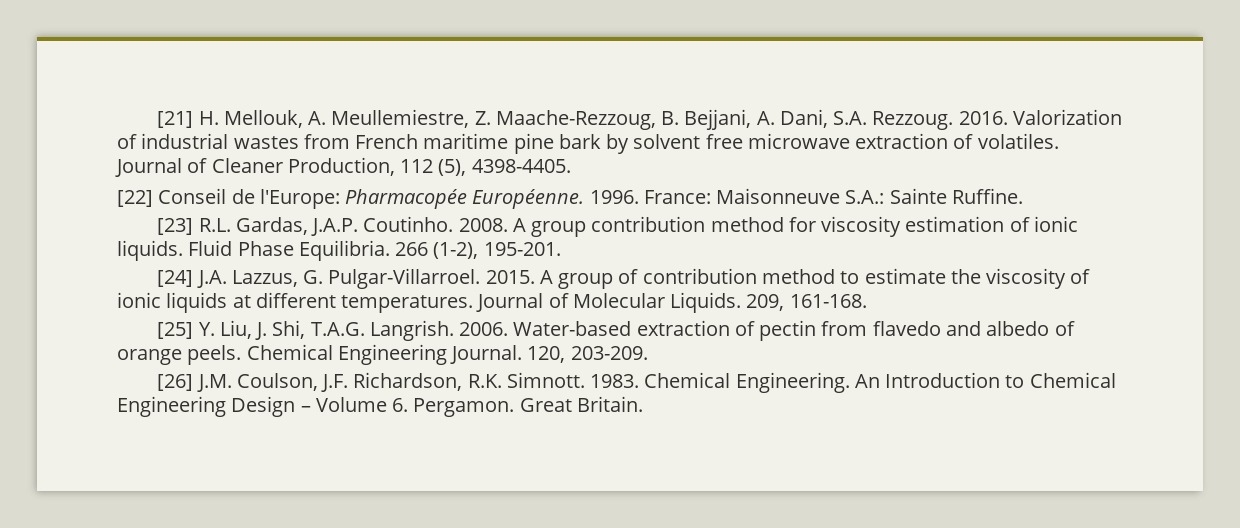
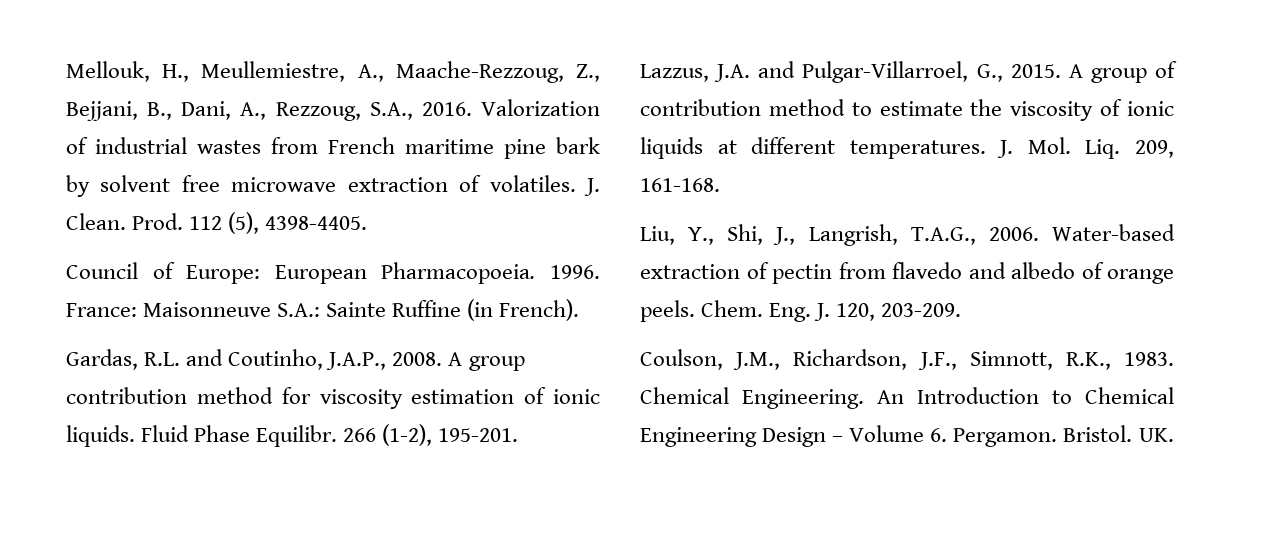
- [21] H. Mellouk, A. Meullemiestre, Z. Maache-Rezzoug, B. Bejjani, A. Dani, S.A. Rezzoug. 2016.
+ Mellouk, H., Meullemiestre, A., Maache-Rezzoug, Z., Bejjani, B., Dani, A., Rezzoug, S.A., 2016.
- Journal of Cleaner Production, 112 (5), 4398-4405.
+ J. Clean. Prod. 112 (5), 4398-4405.
- [22] Conseil de l'Europe: Pharmacopée Européenne.
+ Council of Europe: European Pharmacopoeia.
- France: Maisonneuve S.A.: Sainte Ruffine.
- [23] R.L. Gardas, J.A.P. Coutinho. 2008.
+ France: Maisonneuve S.A.: Sainte Ruffine (in French).
+ Gardas, R.L. and Coutinho, J.A.P., 2008.
- Fluid Phase Equilibria.
+ Fluid Phase Equilibr.
- [24] J.A. Lazzus, G. Pulgar-Villarroel. 2015.
+ Lazzus, J.A. and Pulgar-Villarroel, G., 2015.
- Journal of Molecular Liquids. 209, 161-168.
- [25] Y. Liu, J. Shi, T.A.G. Langrish. 2006.
+ J. Mol. Liq. 209, 161-168.
+ Liu, Y., Shi, J., Langrish, T.A.G., 2006.
- Chemical Engineering Journal. 120, 203-209.
+ Chem. Eng. J. 120, 203-209.
- [26] J.M. Coulson, J.F. Richardson, R.K. Simnott. 1983.
+ Coulson, J.M., Richardson, J.F., Simnott, R.K., 1983.
- Great Britain.
+ Bristol. UK.

